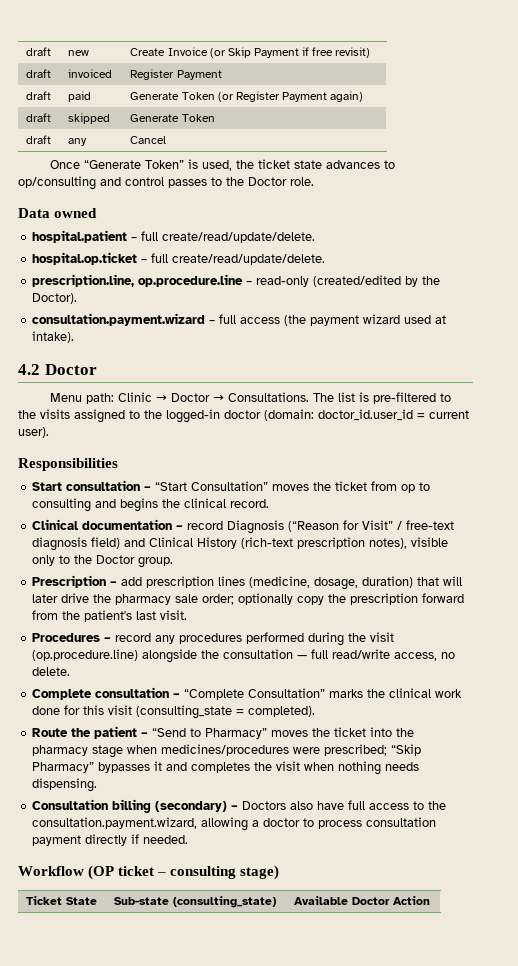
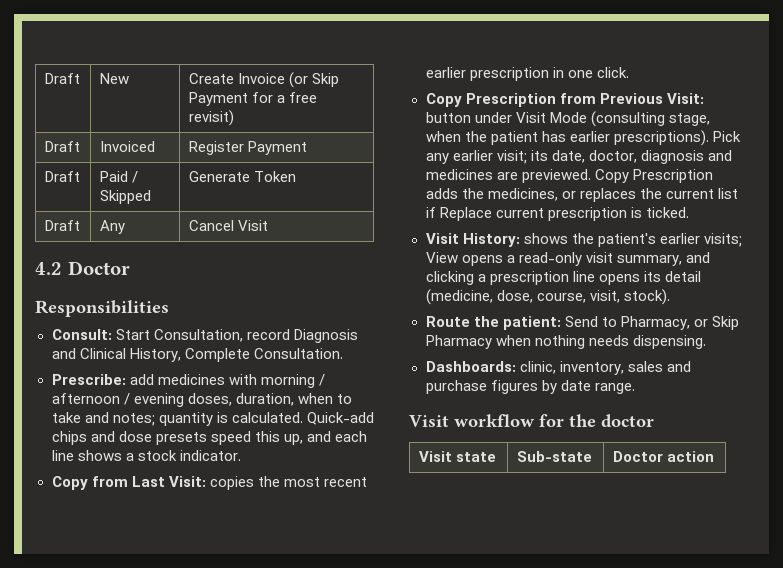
- draft | new | Create Invoice (or Skip Payment if free revisit)
+ Draft | New | Create Invoice (or Skip Payment for a free revisit)
- draft | invoiced | Register Payment
+ Draft | Invoiced | Register Payment
- draft | paid | Generate Token (or Register Payment again)
- draft | skipped | Generate Token
+ Draft | Paid / Skipped | Generate Token
- draft | any | Cancel
- Once “Generate Token” is used, the ticket state advances to op/consulting and control passes to the Doctor role.
- Data owned
- hospital.patient – full create/read/update/delete.
- hospital.op.ticket – full create/read/update/delete.
- prescription.line, op.procedure.line – read-only (created/edited by the Doctor).
- consultation.payment.wizard – full access (the payment wizard used at intake).
+ Draft | Any | Cancel Visit
  4.2 Doctor
- Menu path: Clinic → Doctor → Consultations. The list is pre-filtered to the visits assigned to the logged-in doctor (domain: doctor_id.user_id = current user).
  Responsibilities
- Start consultation – “Start Consultation” moves the ticket from op to consulting and begins the clinical record.
- Clinical documentation – record Diagnosis (“Reason for Visit” / free-text diagnosis field) and Clinical History (rich-text prescription notes), visible only to the Doctor group.
- Prescription – add prescription lines (medicine, dosage, duration) that will later drive the pharmacy sale order; optionally copy the prescription forward from the patient's last visit.
- Procedures – record any procedures performed during the visit (op.procedure.line) alongside the consultation — full read/write access, no delete.
- Complete consultation – “Complete Consultation” marks the clinical work done for this visit (consulting_state = completed).
- Route the patient – “Send to Pharmacy” moves the ticket into the pharmacy stage when medicines/procedures were prescribed; “Skip Pharmacy” bypasses it and completes the visit when nothing needs dispensing.
- Consultation billing (secondary) – Doctors also have full access to the consultation.payment.wizard, allowing a doctor to process consultation payment directly if needed.
- Workflow (OP ticket – consulting stage)
- Ticket State | Sub-state (consulting_state) | Available Doctor Action
+ Consult: Start Consultation, record Diagnosis and Clinical History, Complete Consultation.
+ Prescribe: add medicines with morning / afternoon / evening doses, duration, when to take and notes; quantity is calculated. Quick-add chips and dose presets speed this up, and each line shows a stock indicator.
+ Copy from Last Visit: copies the most recent earlier prescription in one click.
+ Copy Prescription from Previous Visit: button under Visit Mode (consulting stage, when the patient has earlier prescriptions). Pick any earlier visit; its date, doctor, diagnosis and medicines are previewed. Copy Prescription adds the medicines, or replaces the current list if Replace current prescription is ticked.
+ Visit History: shows the patient's earlier visits; View opens a read-only visit summary, and clicking a prescription line opens its detail (medicine, dose, course, visit, stock).
+ Route the patient: Send to Pharmacy, or Skip Pharmacy when nothing needs dispensing.
+ Dashboards: clinic, inventory, sales and purchase figures by date range.
+ Visit workflow for the doctor
+ Visit state | Sub-state | Doctor action

